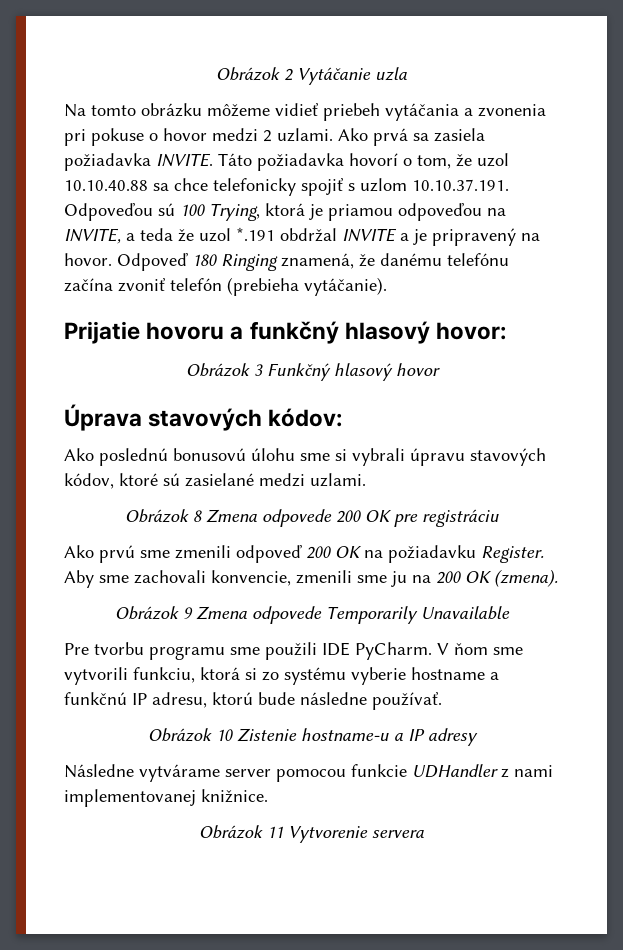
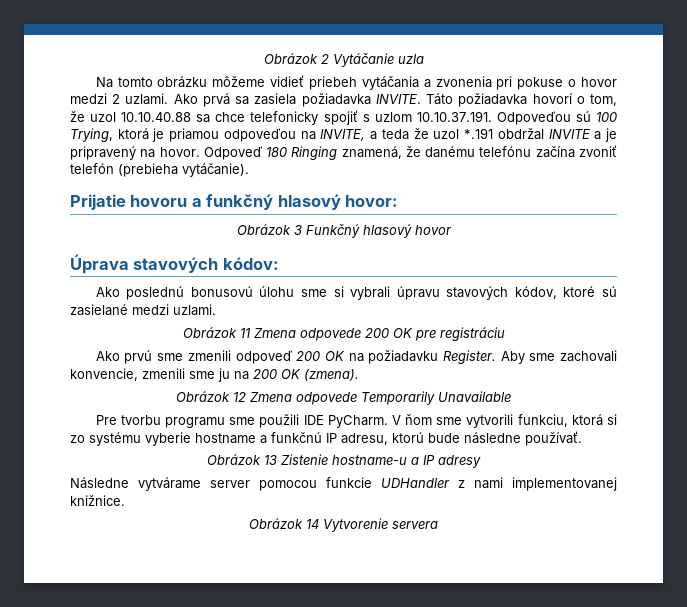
- Obrázok 8 Zmena odpovede 200 OK pre registráciu
+ Obrázok 11 Zmena odpovede 200 OK pre registráciu
- Obrázok 9 Zmena odpovede Temporarily Unavailable
+ Obrázok 12 Zmena odpovede Temporarily Unavailable
- Obrázok 10 Zistenie hostname-u a IP adresy
+ Obrázok 13 Zistenie hostname-u a IP adresy
- Obrázok 11 Vytvorenie servera
+ Obrázok 14 Vytvorenie servera

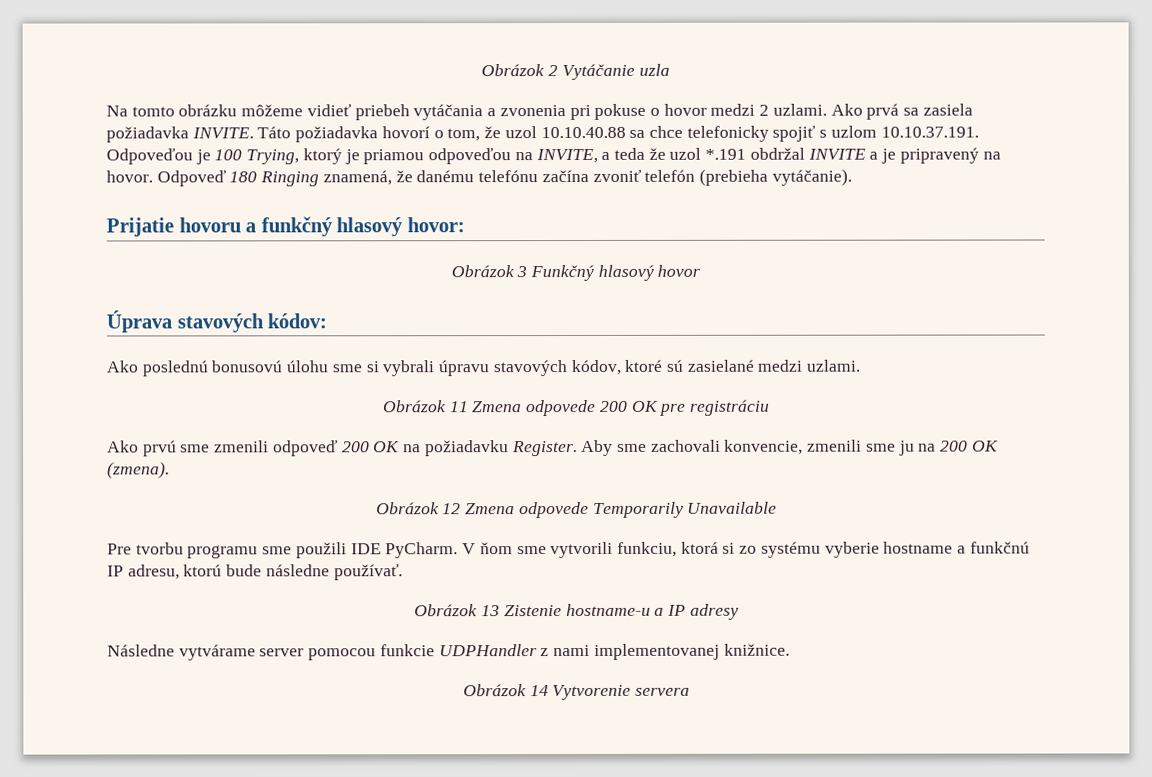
- Táto požiadavka hovorí o tom, že uzol 10.10.40.88 sa chce telefonicky spojiť s uzlom 10.10.37.191. Odpoveďou sú 100 Trying, ktorá je priamou odpoveďou na INVITE, a teda že uzol *.191 obdržal INVITE a je pripravený na hovor.
+ Táto požiadavka hovorí o tom, že uzol 10.10.40.88 sa chce telefonicky spojiť s uzlom 10.10.37.191. Odpoveďou je 100 Trying, ktorý je priamou odpoveďou na INVITE, a teda že uzol *.191 obdržal INVITE a je pripravený na hovor.
- Následne vytvárame server pomocou funkcie UDHandler z nami implementovanej knižnice.
+ Následne vytvárame server pomocou funkcie UDPHandler z nami implementovanej knižnice.

